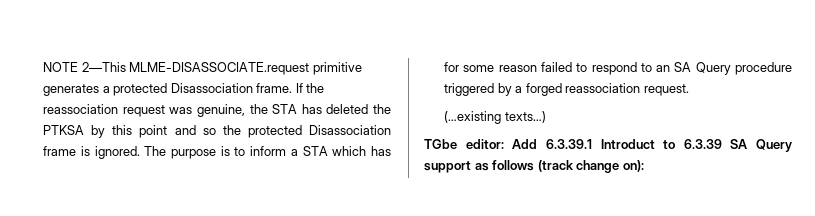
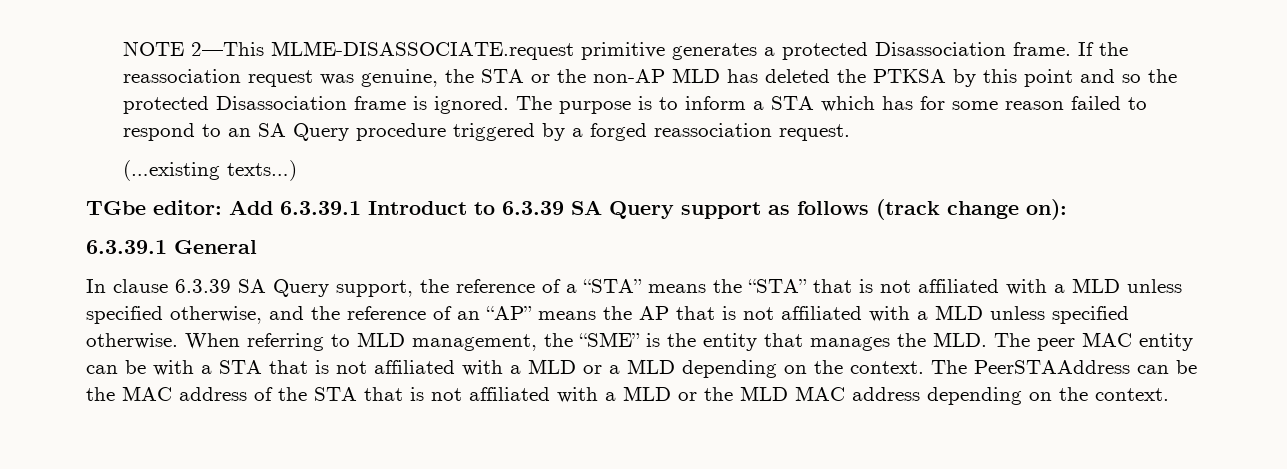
- If the reassociation request was genuine, the STA has deleted the PTKSA by this point and so the protected Disassociation frame is ignored.
+ If the reassociation request was genuine, the STA or the non-AP MLD has deleted the PTKSA by this point and so the protected Disassociation frame is ignored.
+ 6.3.39.1 General
+ In clause 6.3.39 SA Query support, the reference of a “STA” means the “STA” that is not affiliated with a MLD unless specified otherwise, and the reference of an “AP” means the AP that is not affiliated with a MLD unless specified otherwise. When referring to MLD management, the “SME” is the entity that manages the MLD. The peer MAC entity can be with a STA that is not affiliated with a MLD or a MLD depending on the context. The PeerSTAAddress can be the MAC address of the STA that is not affiliated with a MLD or the MLD MAC address depending on the context.

